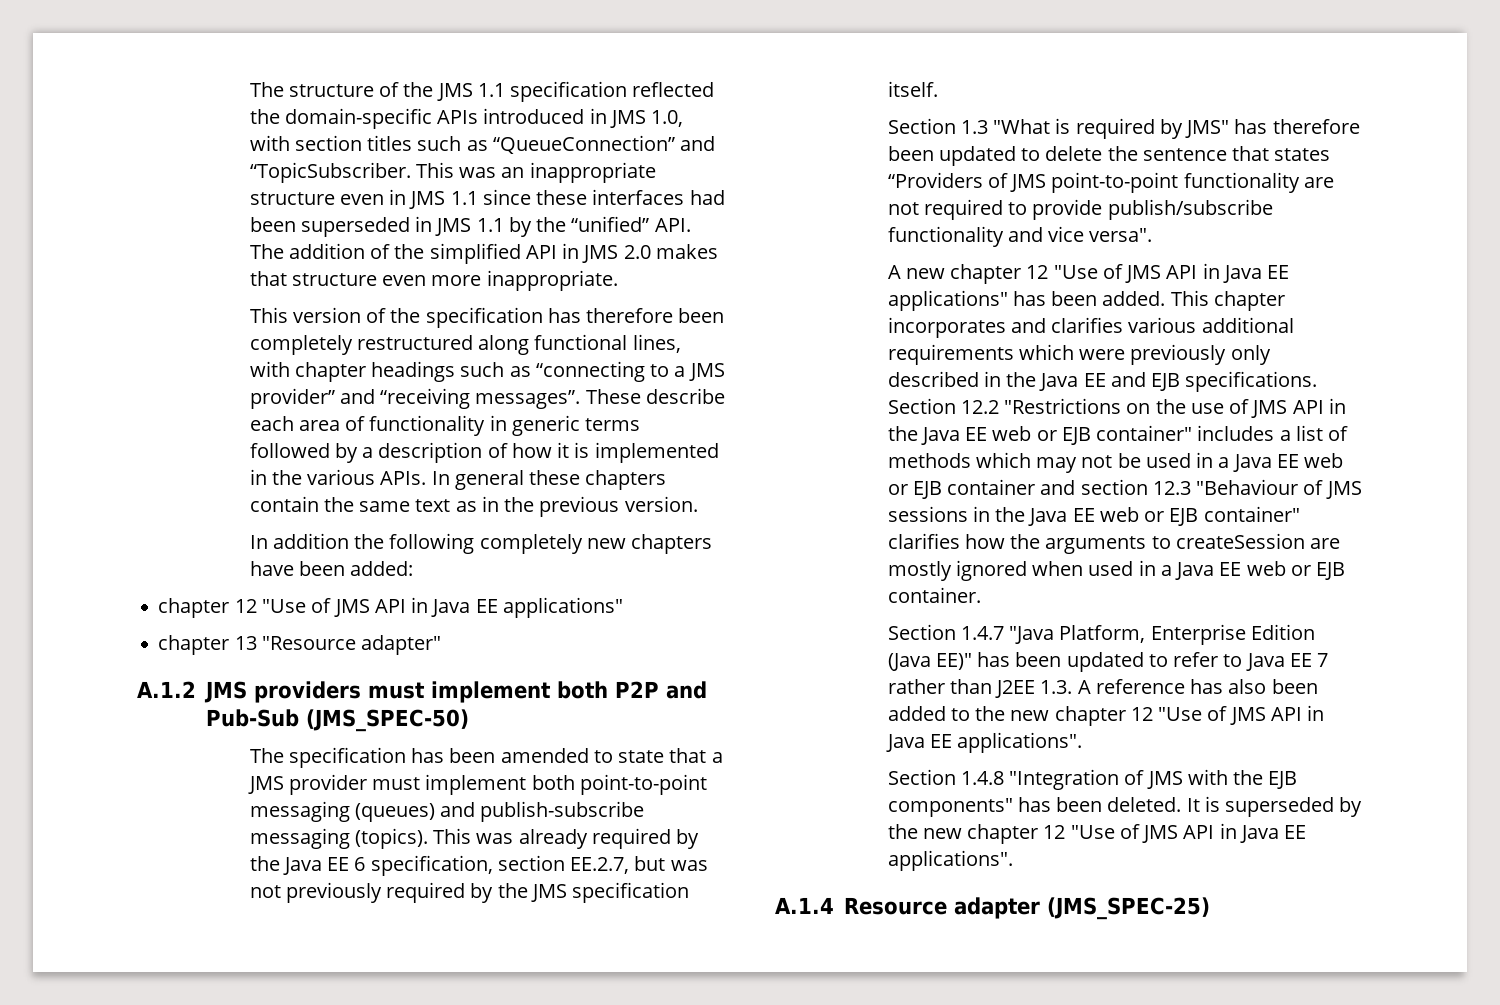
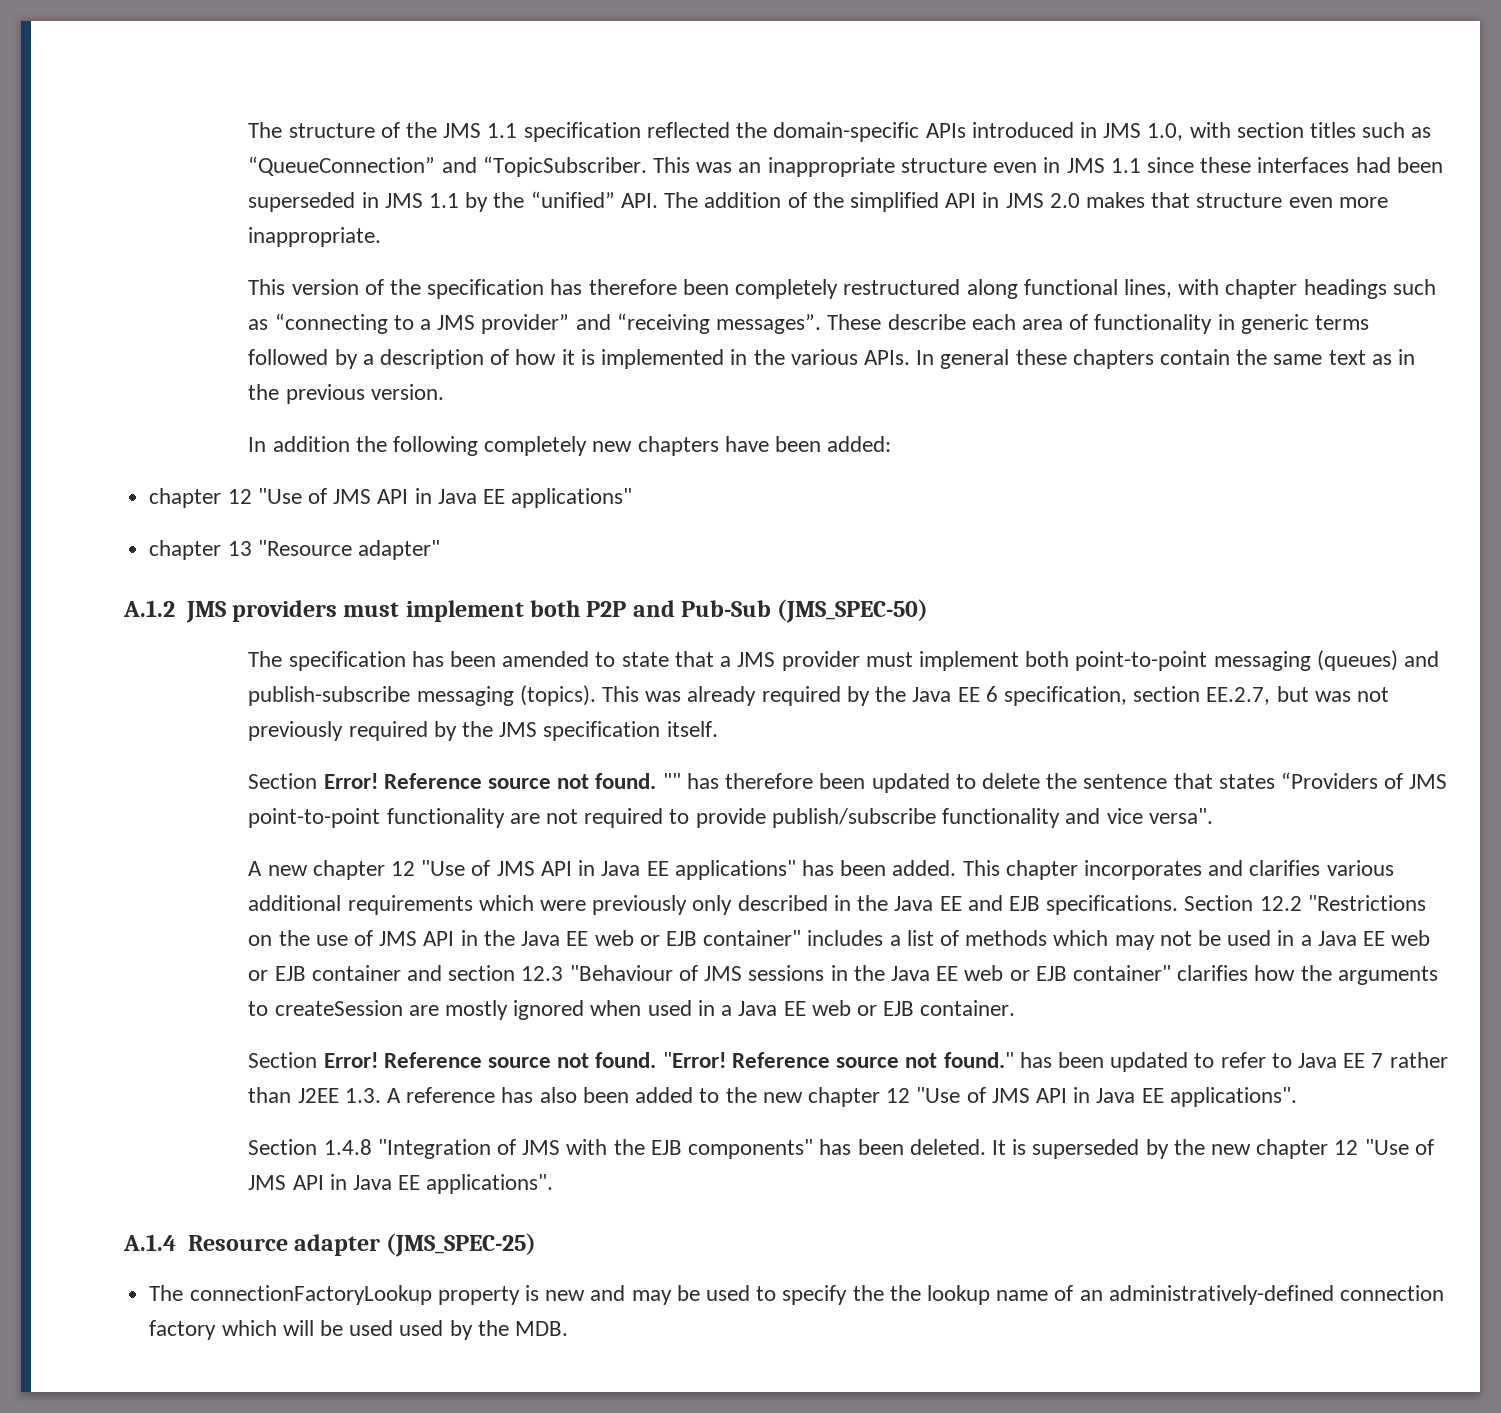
- Section 1.3 "What is required by JMS" has therefore been updated to delete the sentence that states “Providers of JMS point-to-point functionality are not required to provide publish/subscribe functionality and vice versa".
+ Section Error! Reference source not found. "" has therefore been updated to delete the sentence that states “Providers of JMS point-to-point functionality are not required to provide publish/subscribe functionality and vice versa".
- Section 1.4.7 "Java Platform, Enterprise Edition (Java EE)" has been updated to refer to Java EE 7 rather than J2EE 1.3. A reference has also been added to the new chapter 12 "Use of JMS API in Java EE applications".
+ Section Error! Reference source not found. "Error! Reference source not found." has been updated to refer to Java EE 7 rather than J2EE 1.3. A reference has also been added to the new chapter 12 "Use of JMS API in Java EE applications".
+ The connectionFactoryLookup property is new and may be used to specify the the lookup name of an administratively-defined connection factory which will be used used by the MDB.

